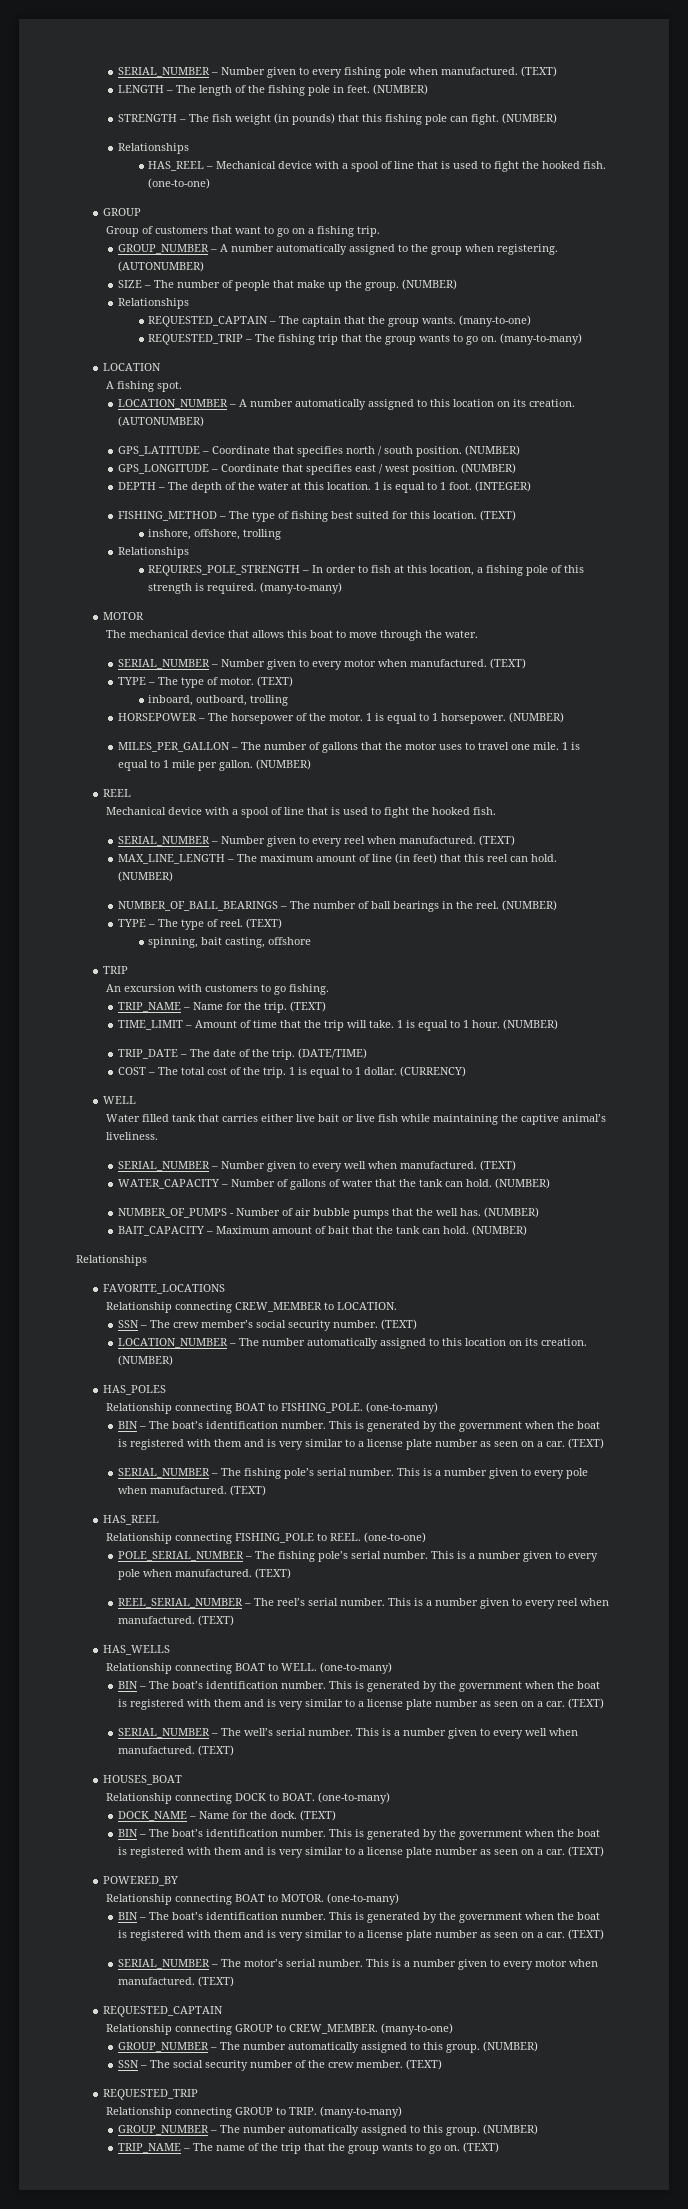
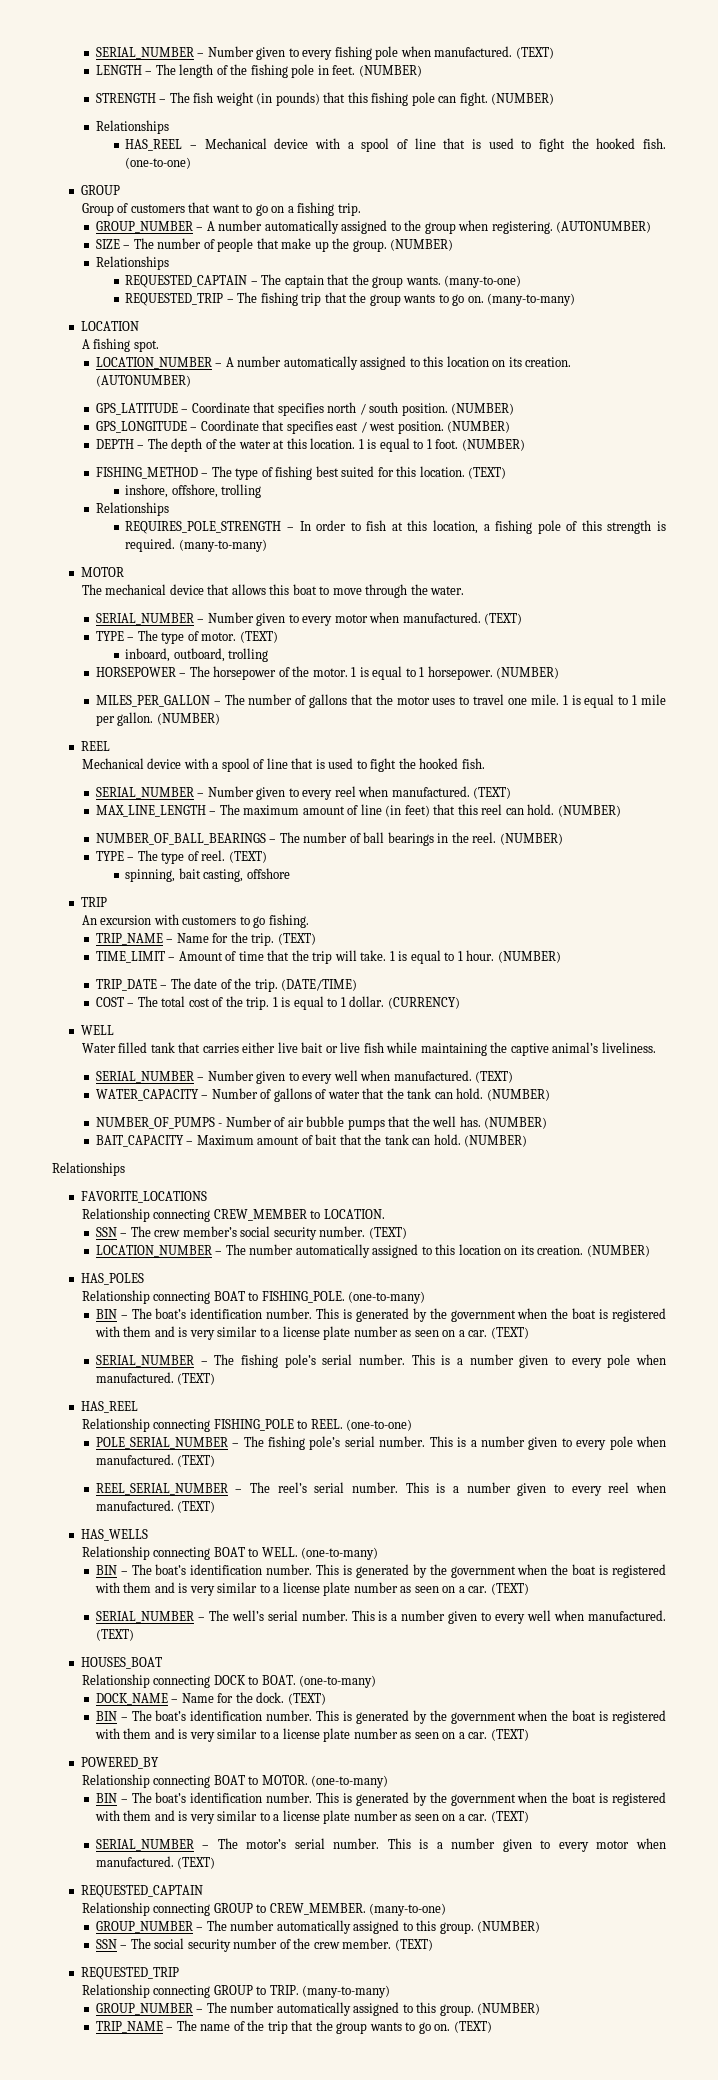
- 1 is equal to 1 foot. (INTEGER)
+ 1 is equal to 1 foot. (NUMBER)

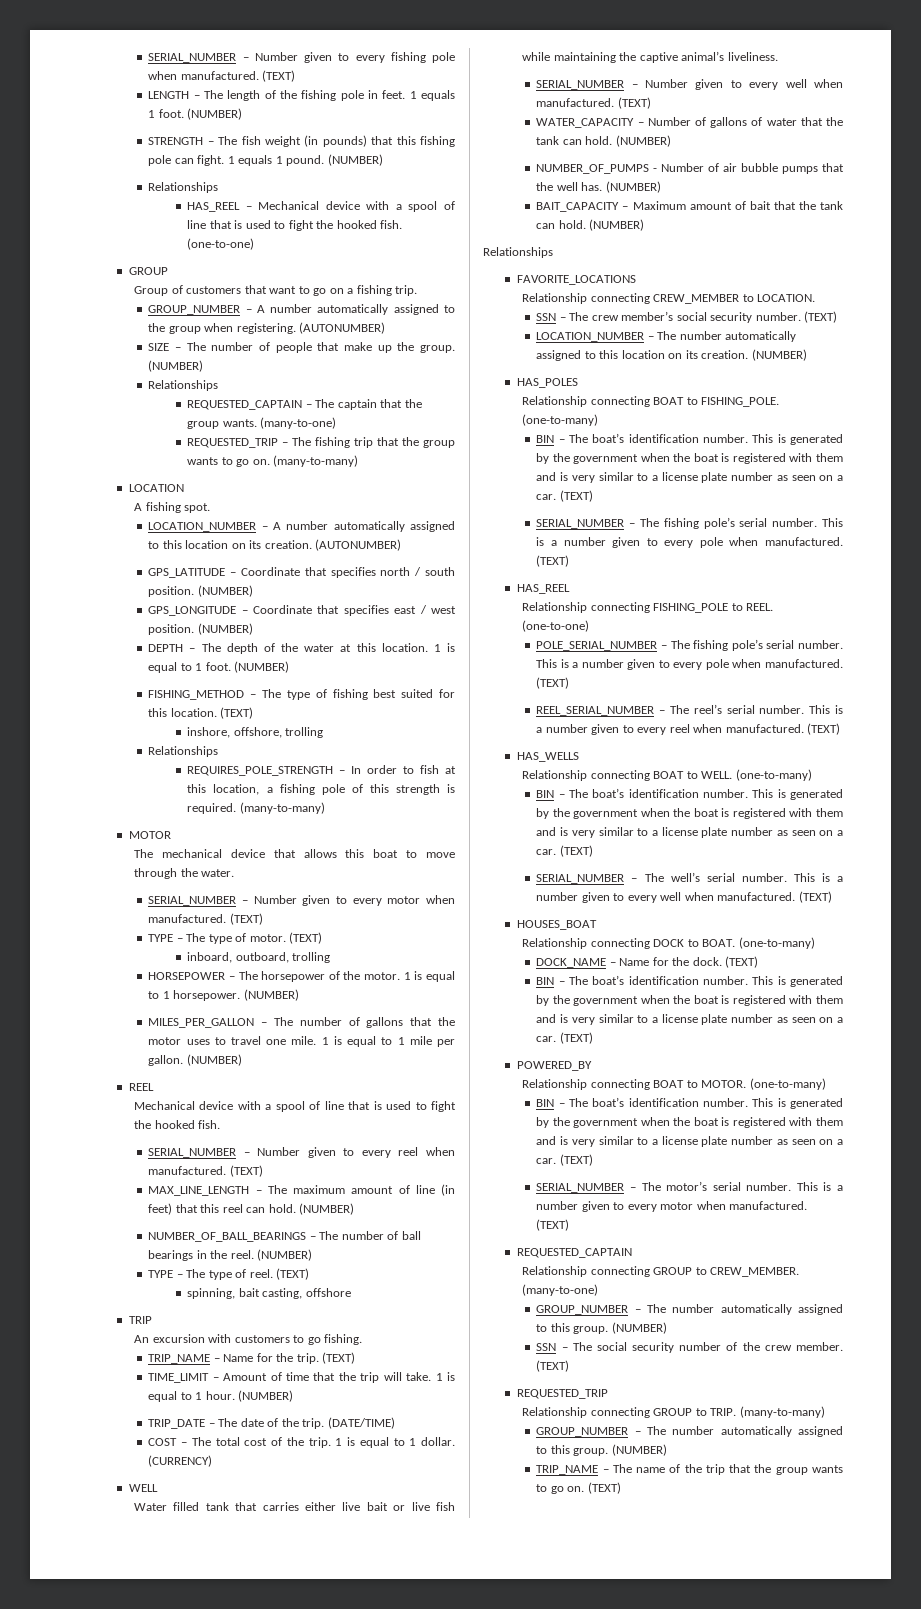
+ 1 equals 1 foot.
+ 1 equals 1 pound.

